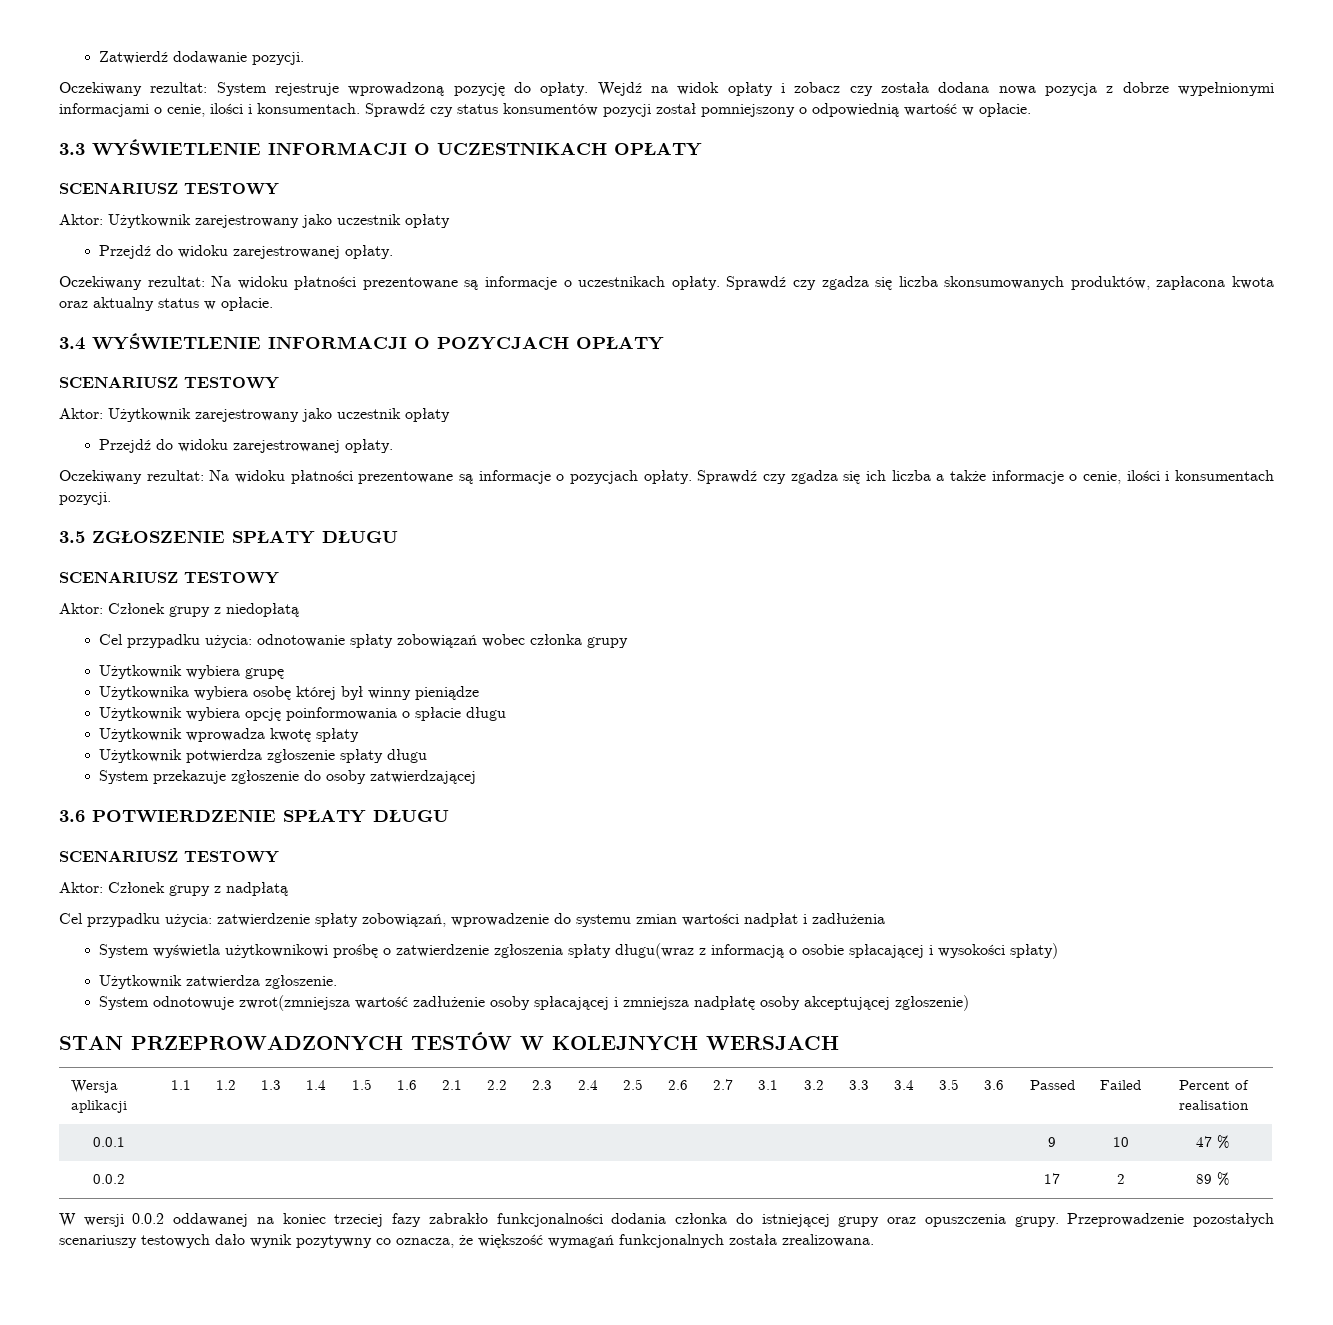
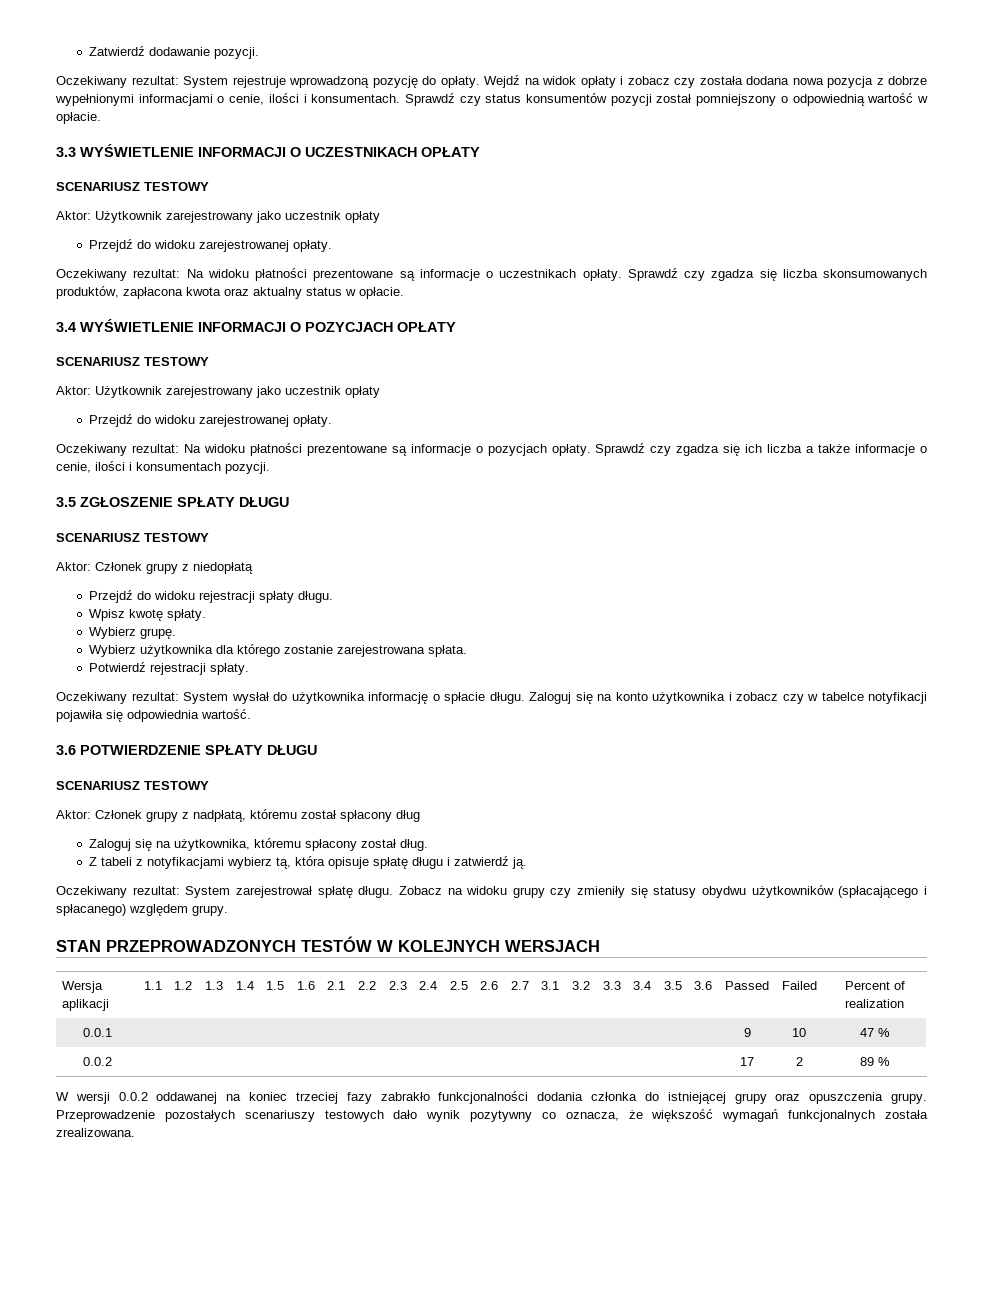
- Cel przypadku użycia: odnotowanie spłaty zobowiązań wobec członka grupy
- Użytkownik wybiera grupę
- Użytkownika wybiera osobę której był winny pieniądze
- Użytkownik wybiera opcję poinformowania o spłacie długu
- Użytkownik wprowadza kwotę spłaty
- Użytkownik potwierdza zgłoszenie spłaty długu
- System przekazuje zgłoszenie do osoby zatwierdzającej
+ Przejdź do widoku rejestracji spłaty długu.
+ Wpisz kwotę spłaty.
+ Wybierz grupę.
+ Wybierz użytkownika dla którego zostanie zarejestrowana spłata.
+ Potwierdź rejestracji spłaty.
+ Oczekiwany rezultat: System wysłał do użytkownika informację o spłacie długu. Zaloguj się na konto użytkownika i zobacz czy w tabelce notyfikacji pojawiła się odpowiednia wartość.
- Aktor: Członek grupy z nadpłatą
- Cel przypadku użycia: zatwierdzenie spłaty zobowiązań, wprowadzenie do systemu zmian wartości nadpłat i zadłużenia
- System wyświetla użytkownikowi prośbę o zatwierdzenie zgłoszenia spłaty długu(wraz z informacją o osobie spłacającej i wysokości spłaty)
- Użytkownik zatwierdza zgłoszenie.
- System odnotowuje zwrot(zmniejsza wartość zadłużenie osoby spłacającej i zmniejsza nadpłatę osoby akceptującej zgłoszenie)
+ Aktor: Członek grupy z nadpłatą, któremu został spłacony dług
+ Zaloguj się na użytkownika, któremu spłacony został dług.
+ Z tabeli z notyfikacjami wybierz tą, która opisuje spłatę długu i zatwierdź ją.
+ Oczekiwany rezultat: System zarejestrował spłatę długu. Zobacz na widoku grupy czy zmieniły się statusy obydwu użytkowników (spłacającego i spłacanego) względem grupy.
- Wersja aplikacji | 1.1 | 1.2 | 1.3 | 1.4 | 1.5 | 1.6 | 2.1 | 2.2 | 2.3 | 2.4 | 2.5 | 2.6 | 2.7 | 3.1 | 3.2 | 3.3 | 3.4 | 3.5 | 3.6 | Passed | Failed | Percent of realisation
+ Wersja aplikacji | 1.1 | 1.2 | 1.3 | 1.4 | 1.5 | 1.6 | 2.1 | 2.2 | 2.3 | 2.4 | 2.5 | 2.6 | 2.7 | 3.1 | 3.2 | 3.3 | 3.4 | 3.5 | 3.6 | Passed | Failed | Percent of realization

